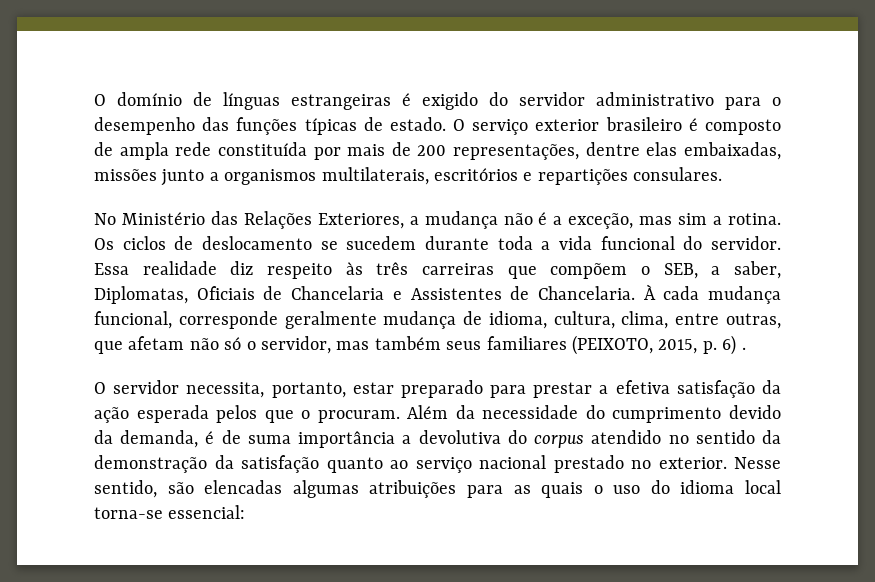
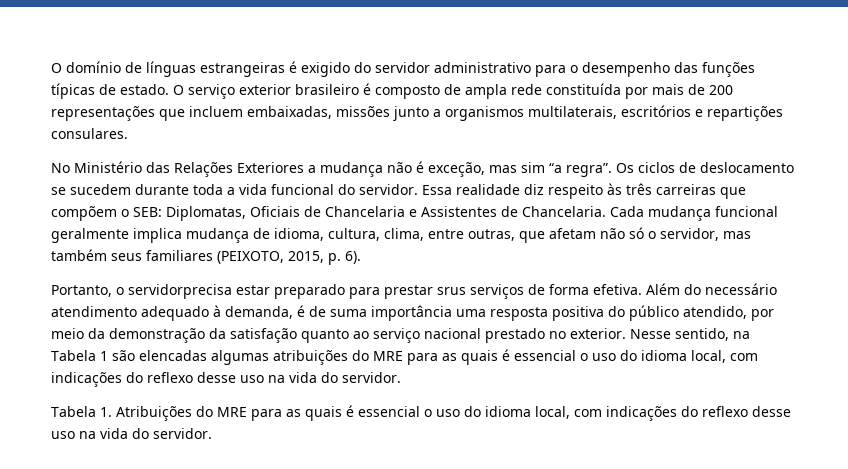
- O serviço exterior brasileiro é composto de ampla rede constituída por mais de 200 representações, dentre elas embaixadas, missões junto a organismos multilaterais, escritórios e repartições consulares.
+ O serviço exterior brasileiro é composto de ampla rede constituída por mais de 200 representações que incluem embaixadas, missões junto a organismos multilaterais, escritórios e repartições consulares.
- No Ministério das Relações Exteriores, a mudança não é a exceção, mas sim a rotina.
+ No Ministério das Relações Exteriores a mudança não é exceção, mas sim “a regra”.
- Essa realidade diz respeito às três carreiras que compõem o SEB, a saber, Diplomatas, Oficiais de Chancelaria e Assistentes de Chancelaria.
+ Essa realidade diz respeito às três carreiras que compõem o SEB: Diplomatas, Oficiais de Chancelaria e Assistentes de Chancelaria.
- À cada mudança funcional, corresponde geralmente mudança de idioma, cultura, clima, entre outras, que afetam não só o servidor, mas também seus familiares (PEIXOTO, 2015, p. 6) .
- O servidor necessita, portanto, estar preparado para prestar a efetiva satisfação da ação esperada pelos que o procuram. Além da necessidade do cumprimento devido da demanda, é de suma importância a devolutiva do corpus atendido no sentido da demonstração da satisfação quanto ao serviço nacional prestado no exterior.
+ Cada mudança funcional geralmente implica mudança de idioma, cultura, clima, entre outras, que afetam não só o servidor, mas também seus familiares (PEIXOTO, 2015, p. 6).
+ Portanto, o servidorprecisa estar preparado para prestar srus serviços de forma efetiva. Além do necessário atendimento adequado à demanda, é de suma importância uma resposta positiva do público atendido, por meio da demonstração da satisfação quanto ao serviço nacional prestado no exterior.
- Nesse sentido, são elencadas algumas atribuições para as quais o uso do idioma local torna-se essencial:
+ Nesse sentido, na Tabela 1 são elencadas algumas atribuições do MRE para as quais é essencial o uso do idioma local, com indicações do reflexo desse uso na vida do servidor.
+ Tabela 1. Atribuições do MRE para as quais é essencial o uso do idioma local, com indicações do reflexo desse uso na vida do servidor.

